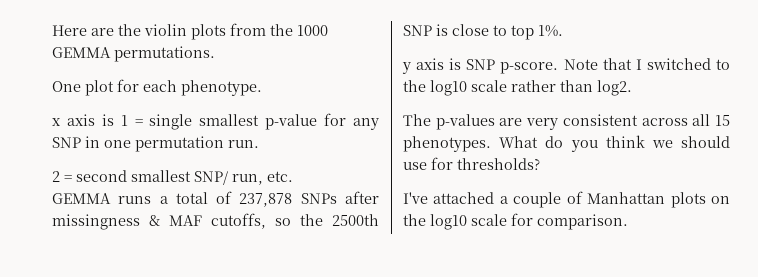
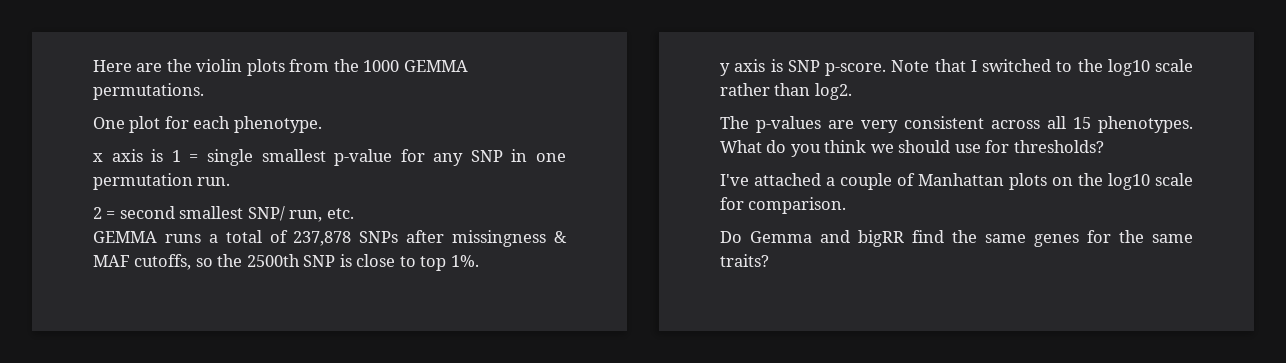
+ Do Gemma and bigRR find the same genes for the same traits?

